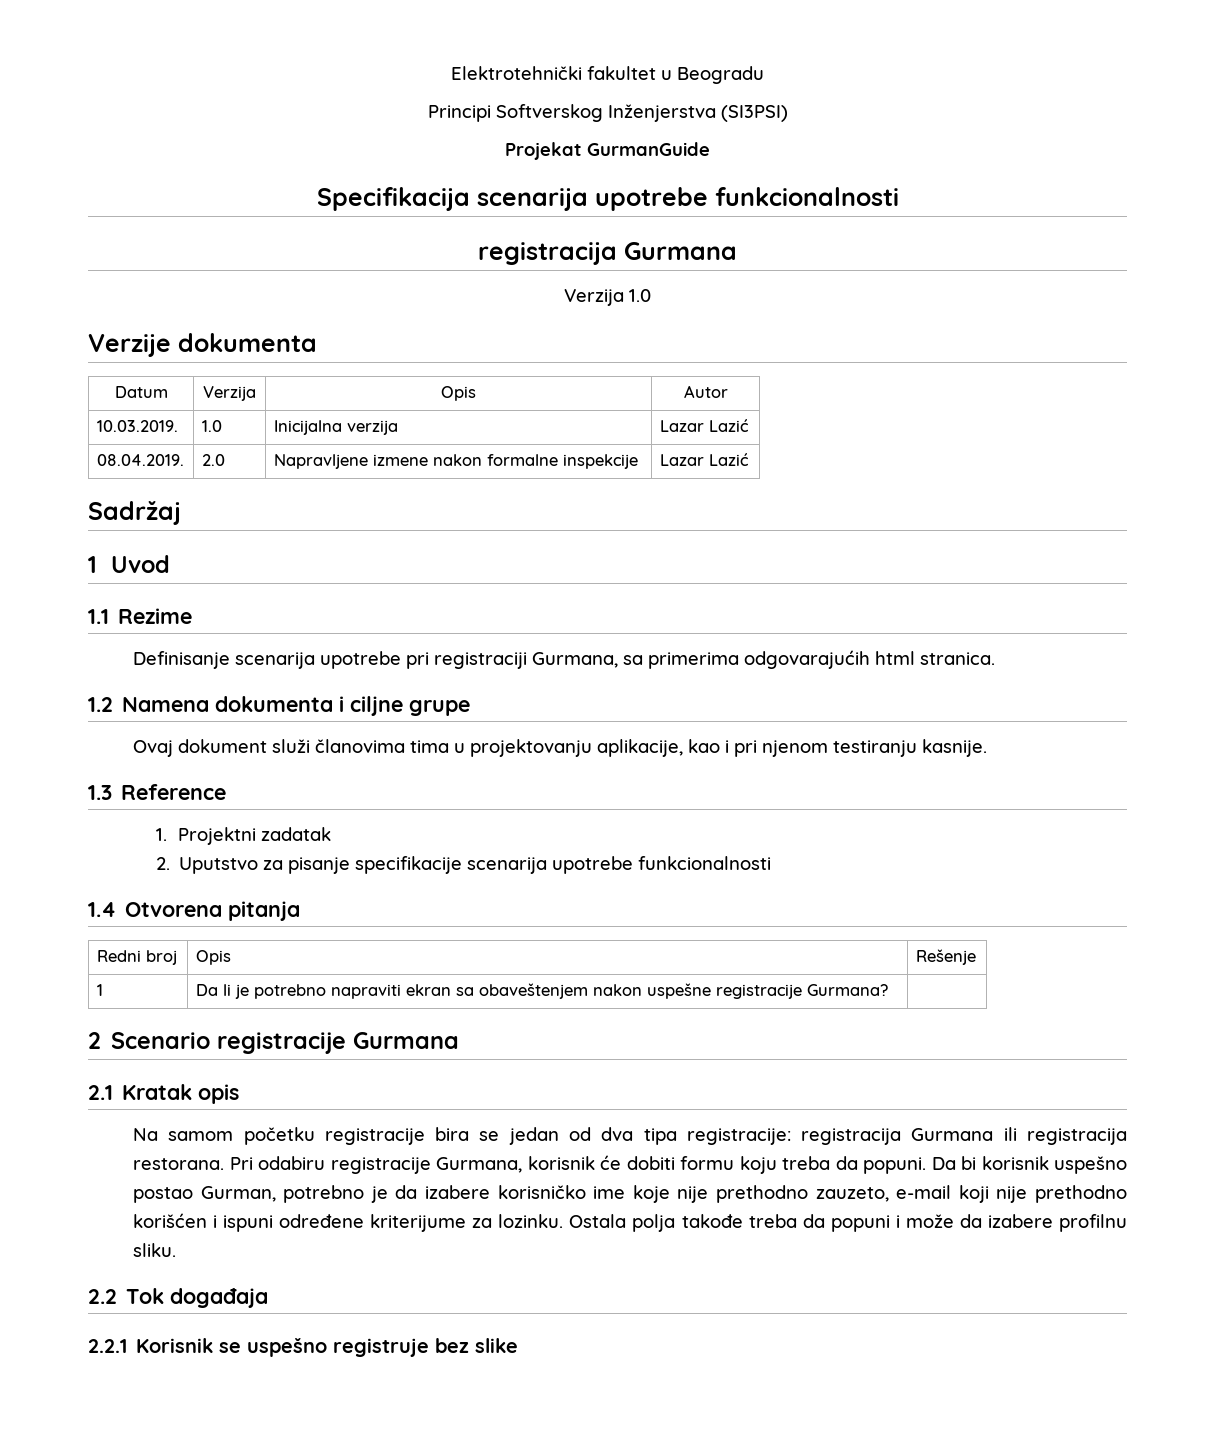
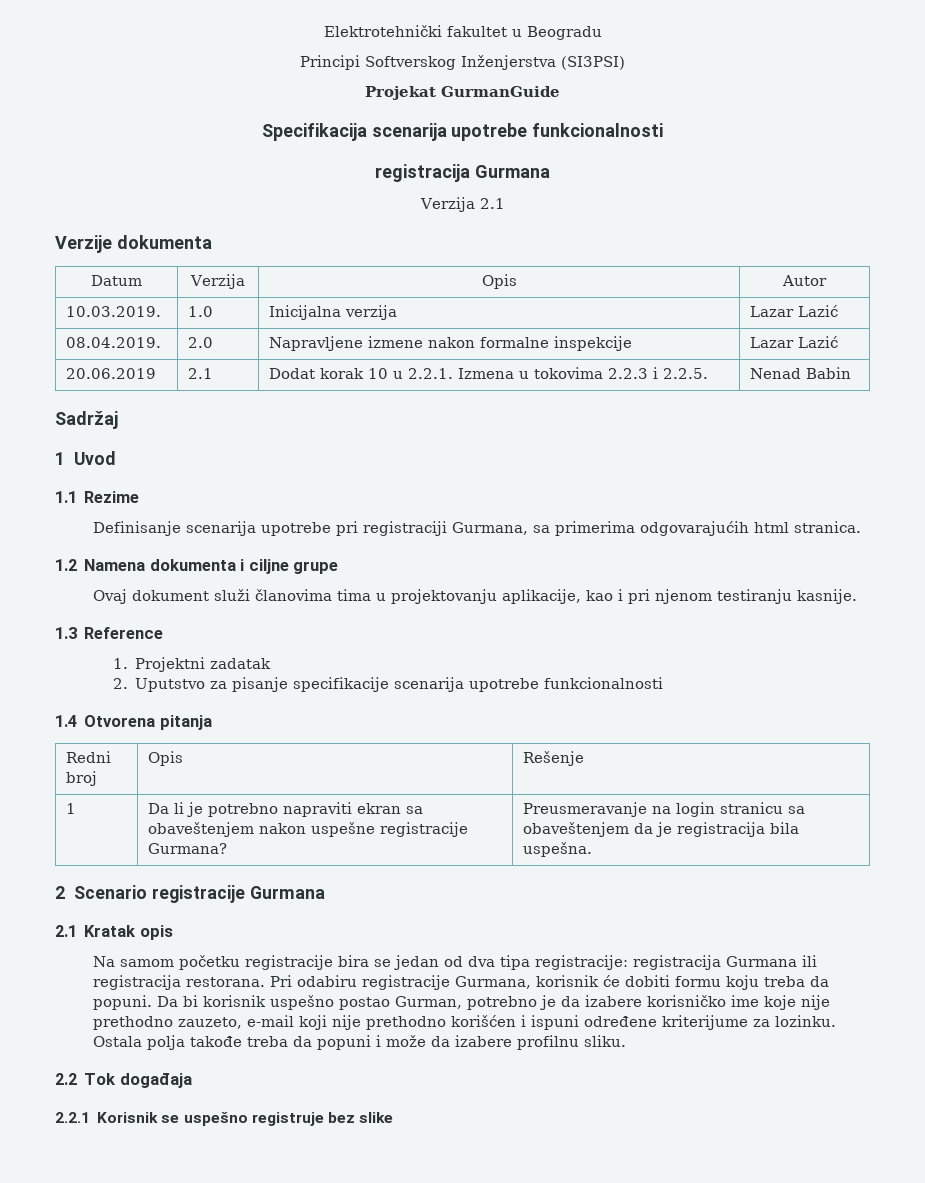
- Verzija 1.0
+ Verzija 2.1
+ 20.06.2019 | 2.1 | Dodat korak 10 u 2.2.1. Izmena u tokovima 2.2.3 i 2.2.5. | Nenad Babin
- 1 | Da li je potrebno napraviti ekran sa obaveštenjem nakon uspešne registracije Gurmana? |
+ 1 | Da li je potrebno napraviti ekran sa obaveštenjem nakon uspešne registracije Gurmana? | Preusmeravanje na login stranicu sa obaveštenjem da je registracija bila uspešna.

